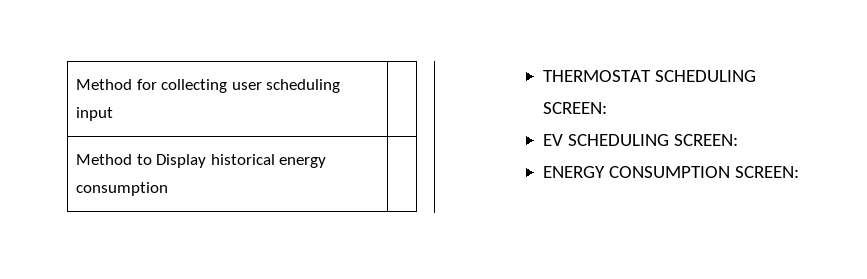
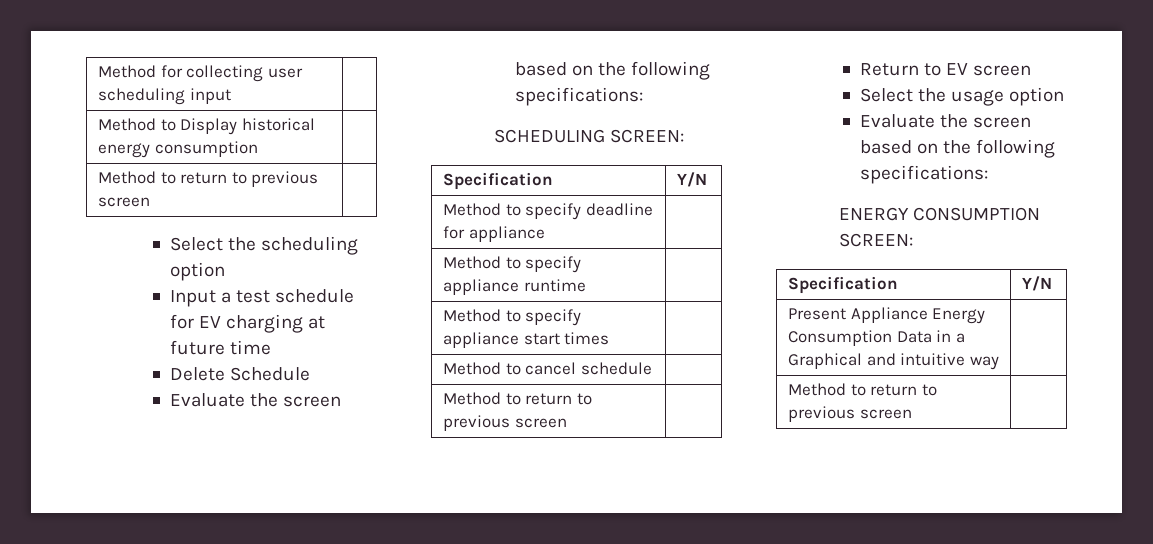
  Method to Display historical energy consumption |
- THERMOSTAT SCHEDULING SCREEN:
- EV SCHEDULING SCREEN:
+ Method to return to previous screen |
+ Select the scheduling option
+ Input a test schedule for EV charging at future time
+ Delete Schedule
+ Evaluate the screen based on the following specifications:
+ SCHEDULING SCREEN:
+ Specification | Y/N
+ Method to specify deadline for appliance |
+ Method to specify appliance runtime |
+ Method to specify appliance start times |
+ Method to cancel schedule |
+ Method to return to previous screen |
+ Return to EV screen
+ Select the usage option
+ Evaluate the screen based on the following specifications:
  ENERGY CONSUMPTION SCREEN:
+ Specification | Y/N
+ Present Appliance Energy Consumption Data in a Graphical and intuitive way |
+ Method to return to previous screen |

